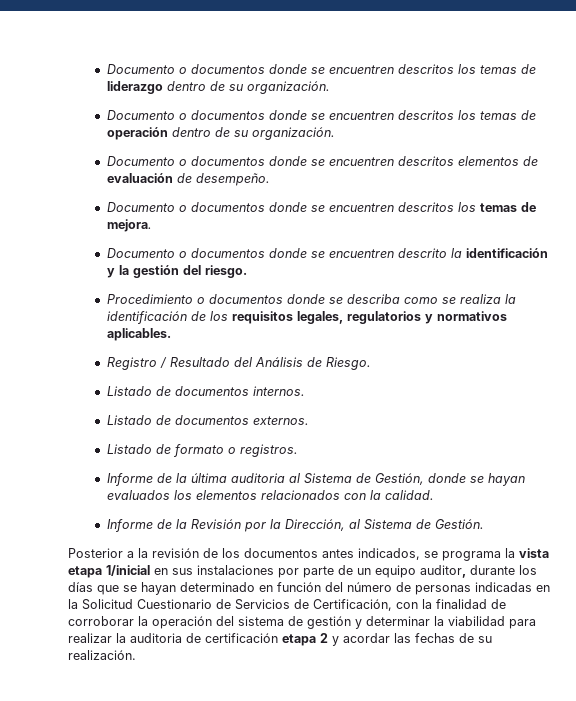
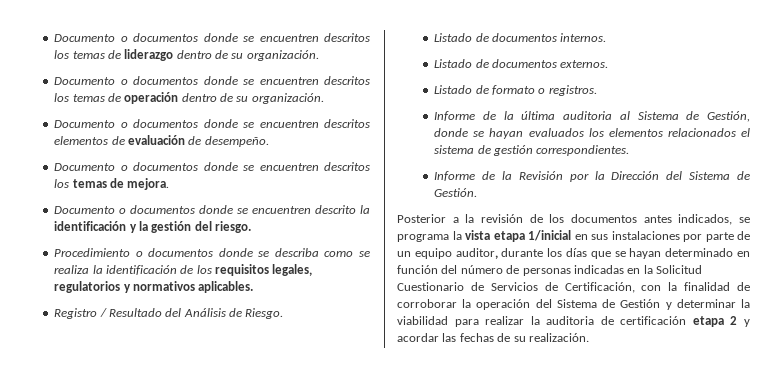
- Informe de la última auditoria al Sistema de Gestión, donde se hayan evaluados los elementos relacionados con la calidad.
+ Informe de la última auditoria al Sistema de Gestión, donde se hayan evaluados los elementos relacionados el sistema de gestión correspondientes.
- Informe de la Revisión por la Dirección, al Sistema de Gestión.
+ Informe de la Revisión por la Dirección del Sistema de Gestión.
- Posterior a la revisión de los documentos antes indicados, se programa la vista etapa 1/inicial en sus instalaciones por parte de un equipo auditor, durante los días que se hayan determinado en función del número de personas indicadas en la Solicitud Cuestionario de Servicios de Certificación, con la finalidad de corroborar la operación del sistema de gestión y determinar la viabilidad para realizar la auditoria de certificación etapa 2 y acordar las fechas de su realización.
+ Posterior a la revisión de los documentos antes indicados, se programa la vista etapa 1/inicial en sus instalaciones por parte de un equipo auditor, durante los días que se hayan determinado en función del número de personas indicadas en la Solicitud Cuestionario de Servicios de Certificación, con la finalidad de corroborar la operación del Sistema de Gestión y determinar la viabilidad para realizar la auditoria de certificación etapa 2 y acordar las fechas de su realización.

